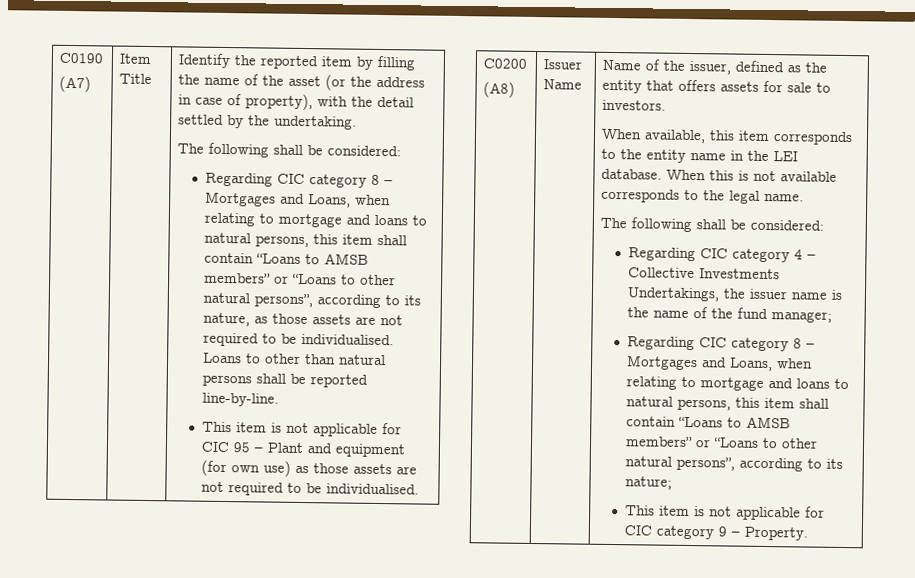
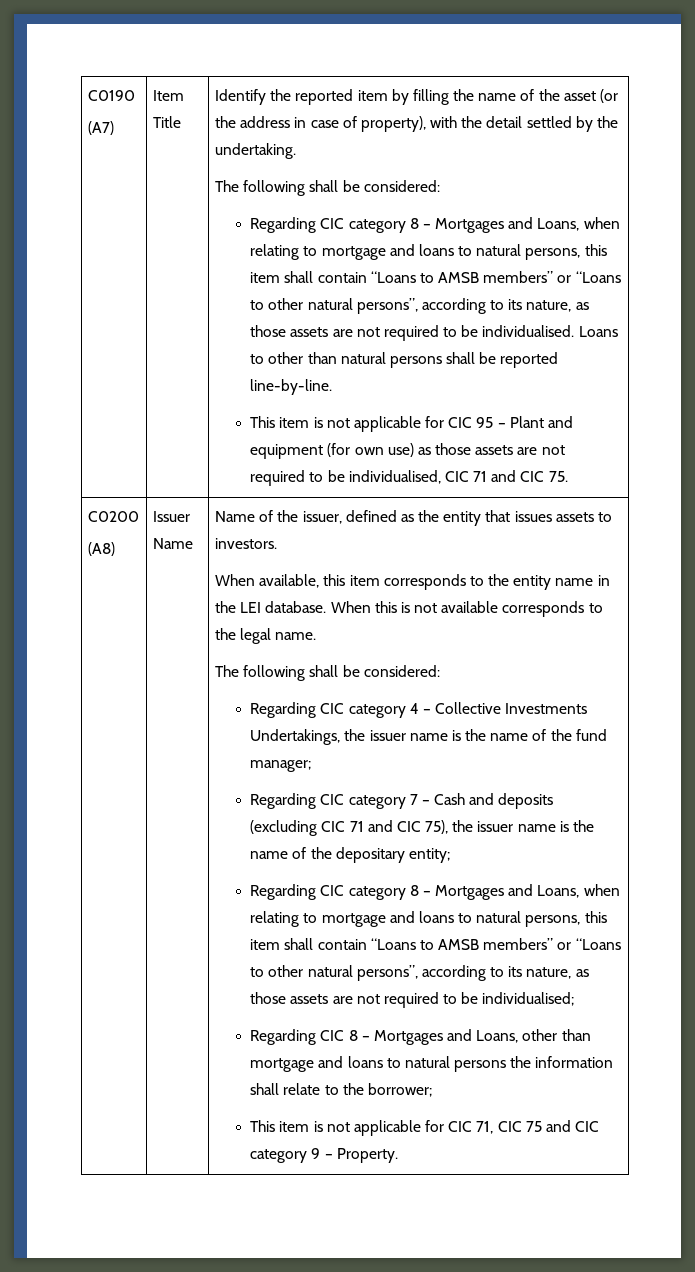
- This item is not applicable for CIC 95 – Plant and equipment (for own use) as those assets are not required to be individualised.
+ This item is not applicable for CIC 95 – Plant and equipment (for own use) as those assets are not required to be individualised, CIC 71 and CIC 75.
- Name of the issuer, defined as the entity that offers assets for sale to investors.
+ Name of the issuer, defined as the entity that issues assets to investors.
+ Regarding CIC category 7 – Cash and deposits (excluding CIC 71 and CIC 75), the issuer name is the name of the depositary entity;
- Regarding CIC category 8 – Mortgages and Loans, when relating to mortgage and loans to natural persons, this item shall contain “Loans to AMSB members” or “Loans to other natural persons”, according to its nature;
- This item is not applicable for CIC category 9 – Property.
+ Regarding CIC category 8 – Mortgages and Loans, when relating to mortgage and loans to natural persons, this item shall contain “Loans to AMSB members” or “Loans to other natural persons”, according to its nature, as those assets are not required to be individualised;
+ Regarding CIC 8 – Mortgages and Loans, other than mortgage and loans to natural persons the information shall relate to the borrower;
+ This item is not applicable for CIC 71, CIC 75 and CIC category 9 – Property.

